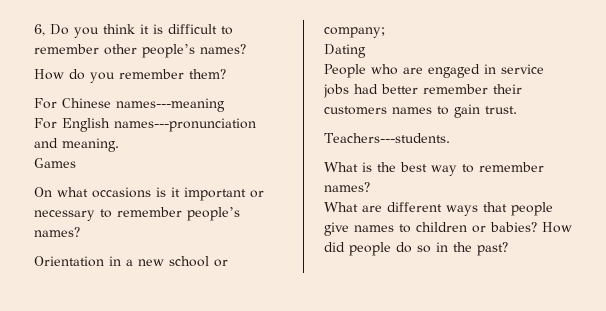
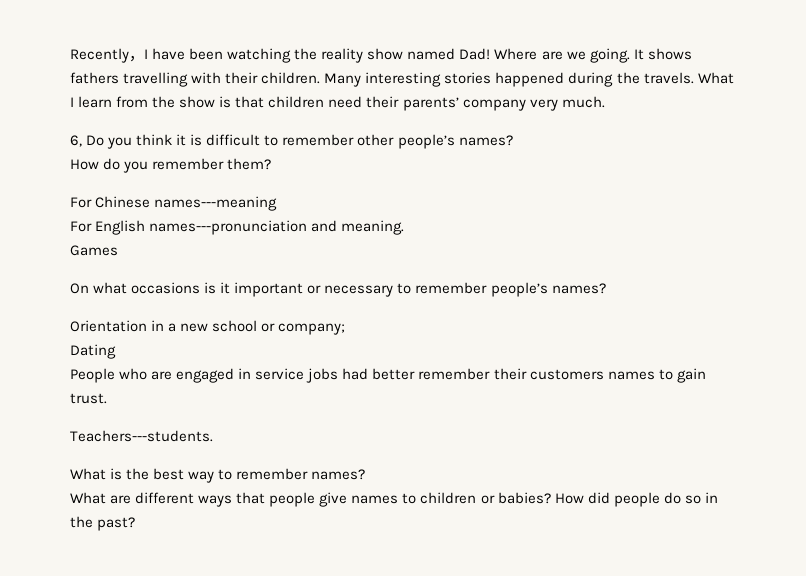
+ Recently，I have been watching the reality show named Dad! Where are we going. It shows fathers travelling with their children. Many interesting stories happened during the travels. What I learn from the show is that children need their parents’ company very much.

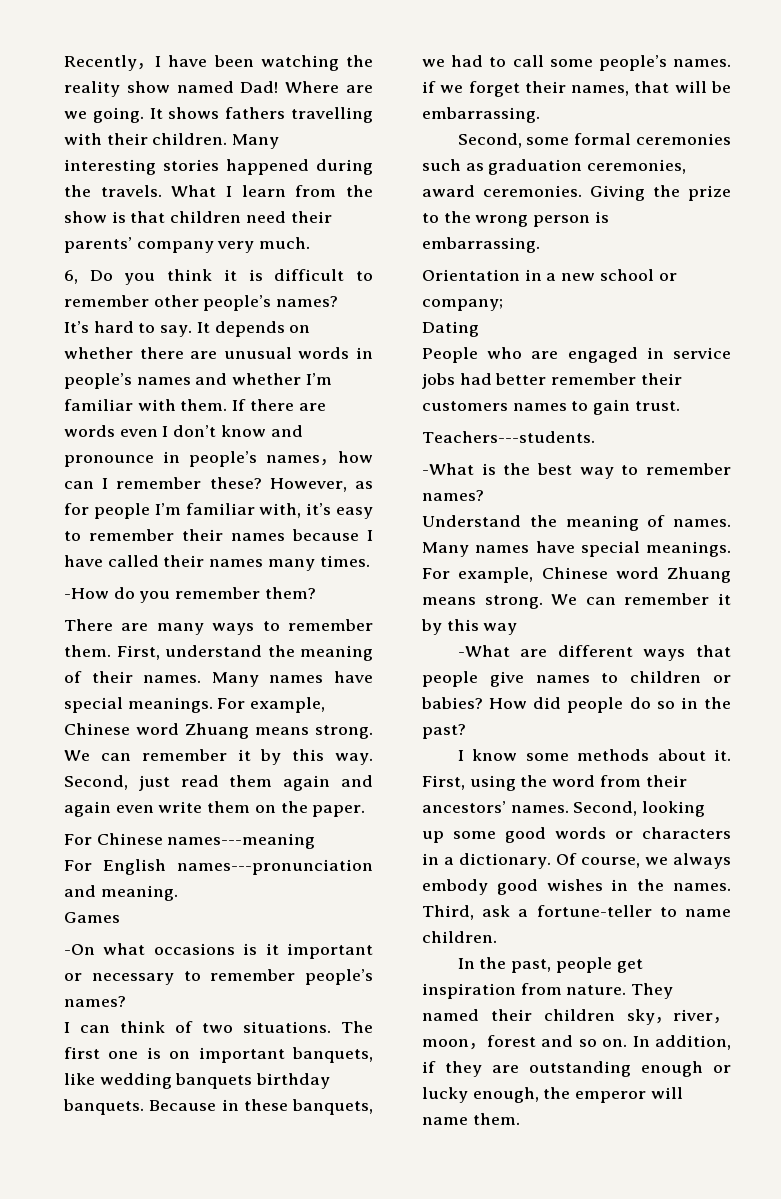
- How do you remember them?
+ It’s hard to say. It depends on whether there are unusual words in people’s names and whether I’m familiar with them. If there are words even I don’t know and pronounce in people’s names，how can I remember these? However, as for people I’m familiar with, it’s easy to remember their names because I have called their names many times.
+ -How do you remember them?
+ There are many ways to remember them. First, understand the meaning of their names. Many names have special meanings. For example, Chinese word Zhuang means strong. We can remember it by this way. Second, just read them again and again even write them on the paper.
- On what occasions is it important or necessary to remember people’s names?
+ -On what occasions is it important or necessary to remember people’s names?
+ I can think of two situations. The first one is on important banquets, like wedding banquets birthday banquets. Because in these banquets, we had to call some people’s names. if we forget their names, that will be embarrassing.
+ Second, some formal ceremonies such as graduation ceremonies, award ceremonies. Giving the prize to the wrong person is embarrassing.
- What is the best way to remember names?
+ -What is the best way to remember names?
- What are different ways that people give names to children or babies?
+ Understand the meaning of names. Many names have special meanings. For example, Chinese word Zhuang means strong. We can remember it by this way
+ -What are different ways that people give names to children or babies?
+ I know some methods about it. First, using the word from their ancestors’ names. Second, looking up some good words or characters in a dictionary. Of course, we always embody good wishes in the names. Third, ask a fortune-teller to name children.
+ In the past, people get inspiration from nature. They named their children sky，river，moon，forest and so on. In addition, if they are outstanding enough or lucky enough, the emperor will name them.

